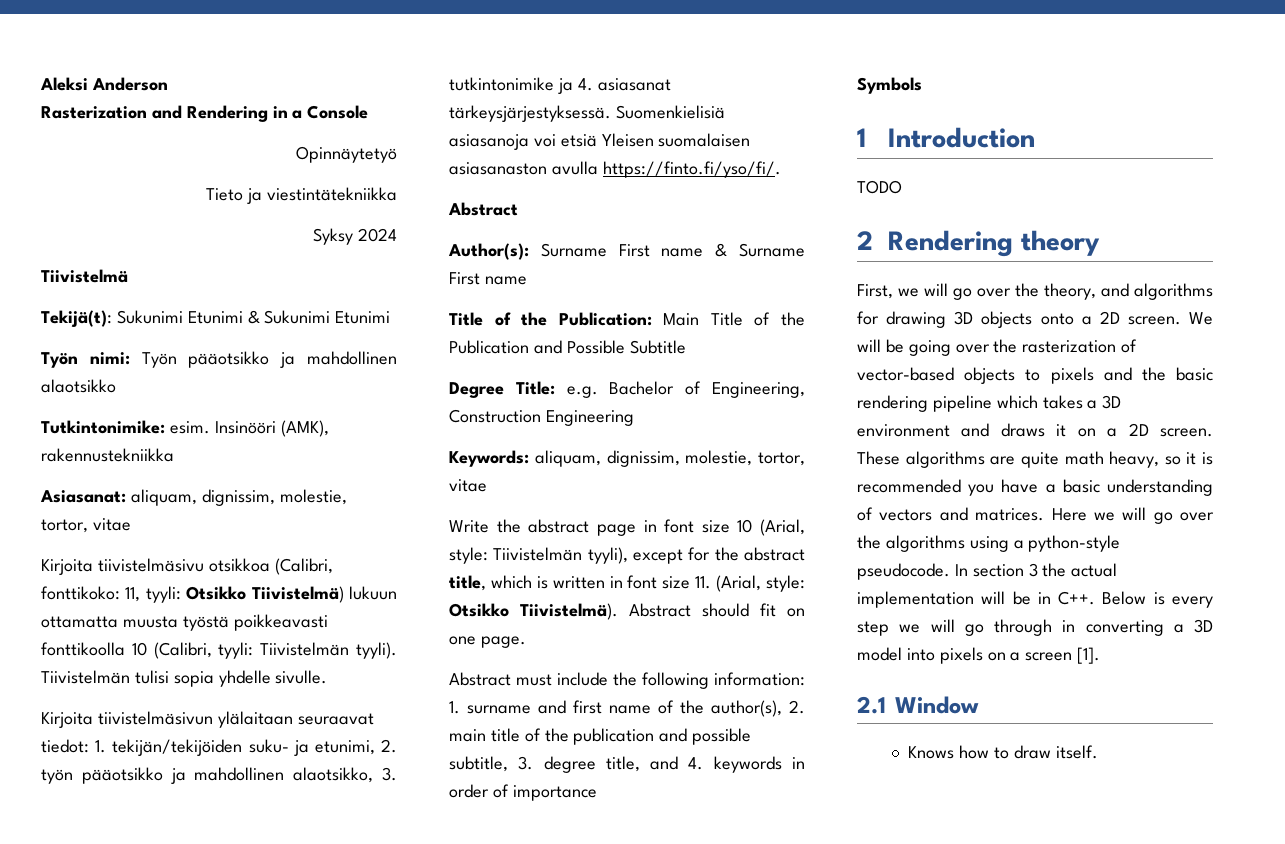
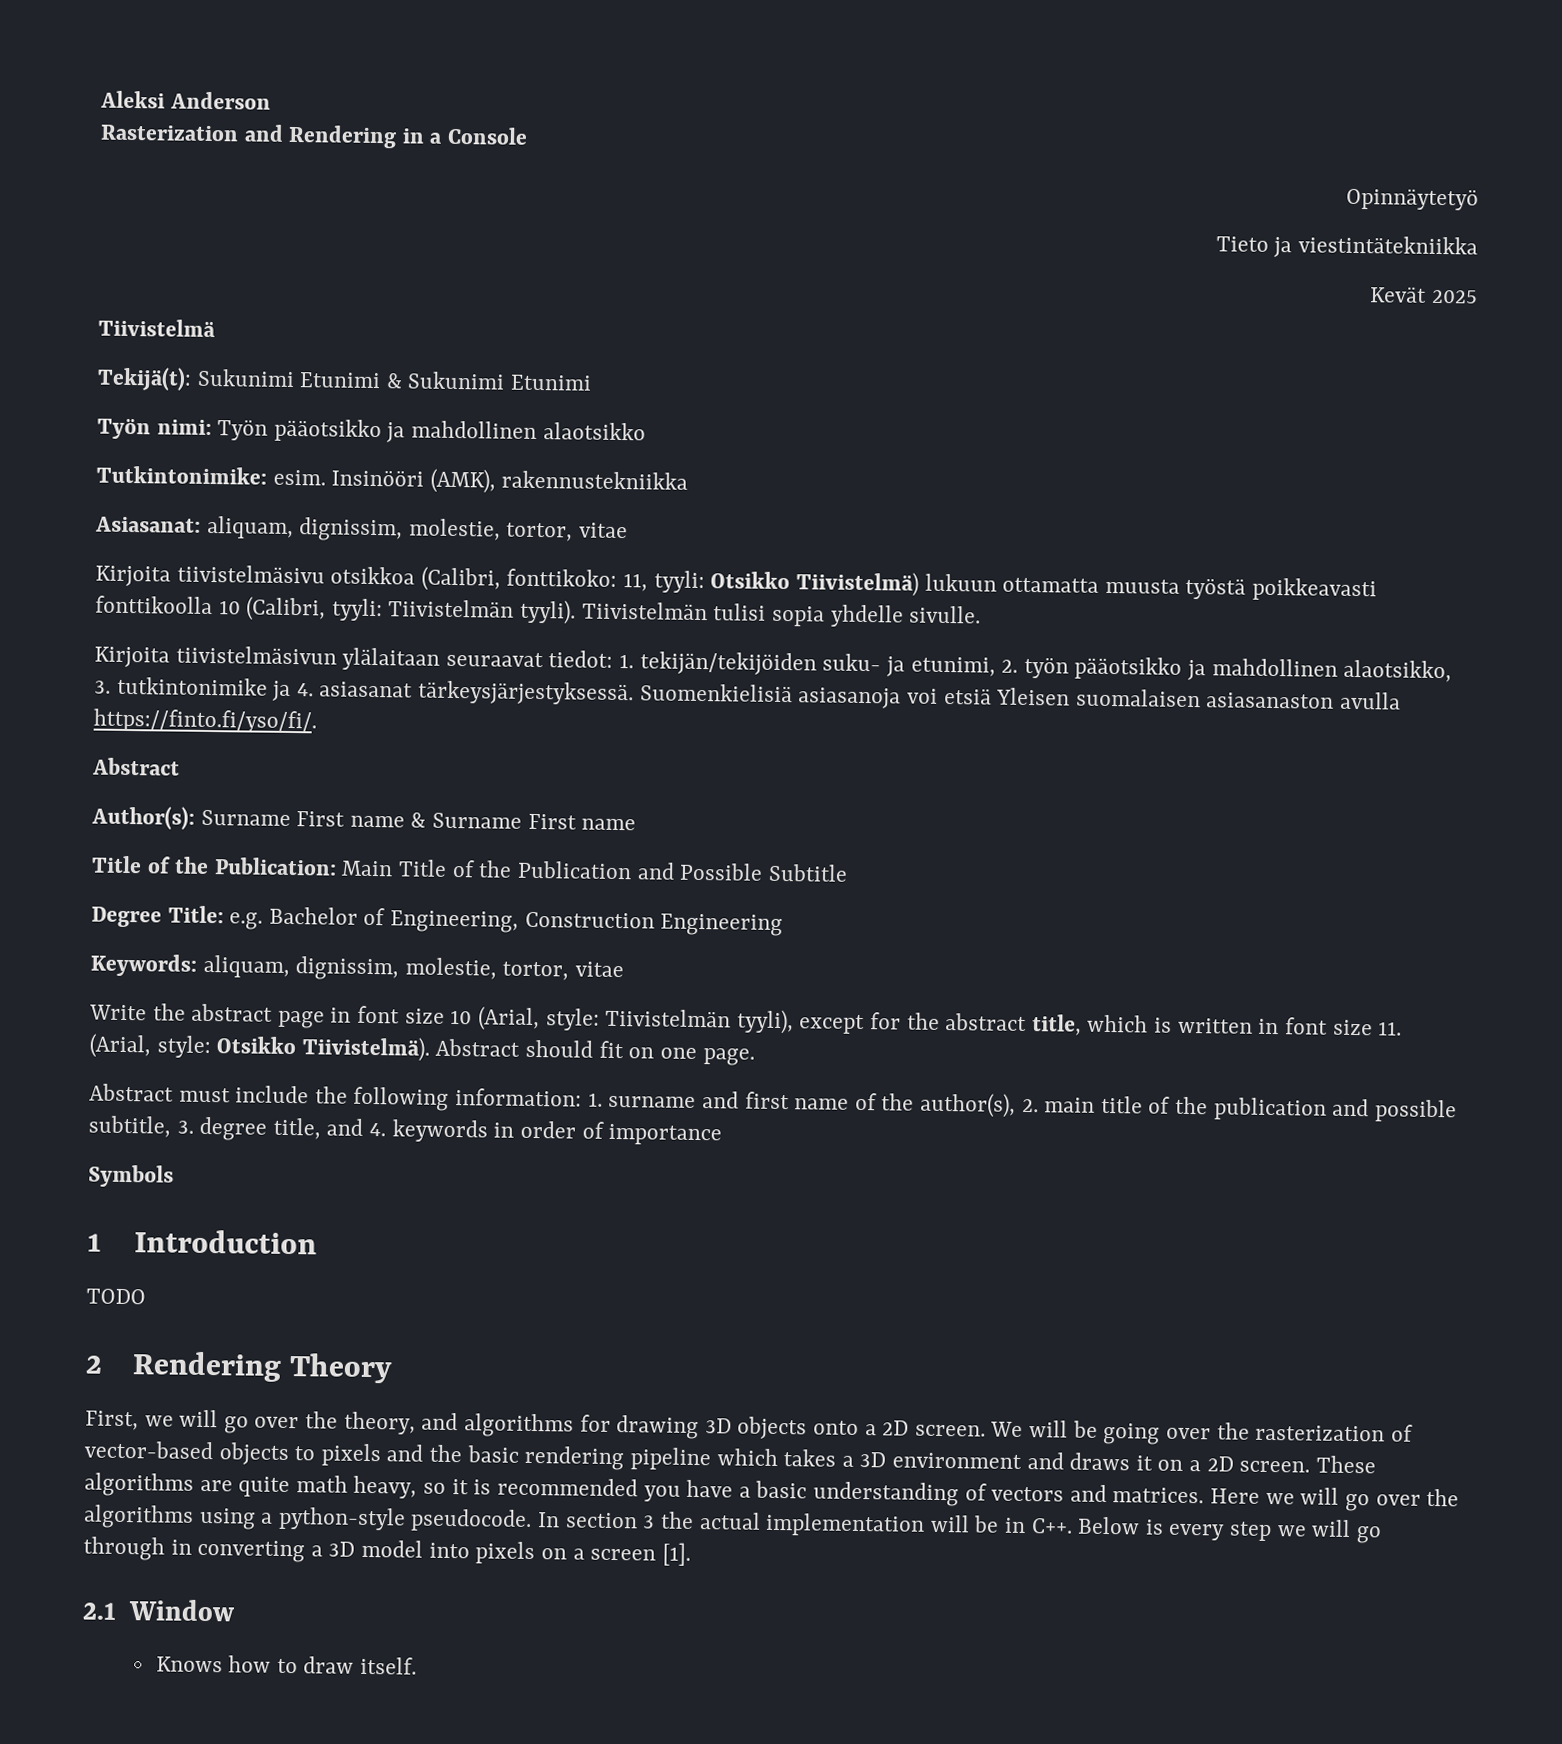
- Syksy 2024
+ Kevät 2025
- 2 Rendering theory
+ 2 Rendering Theory

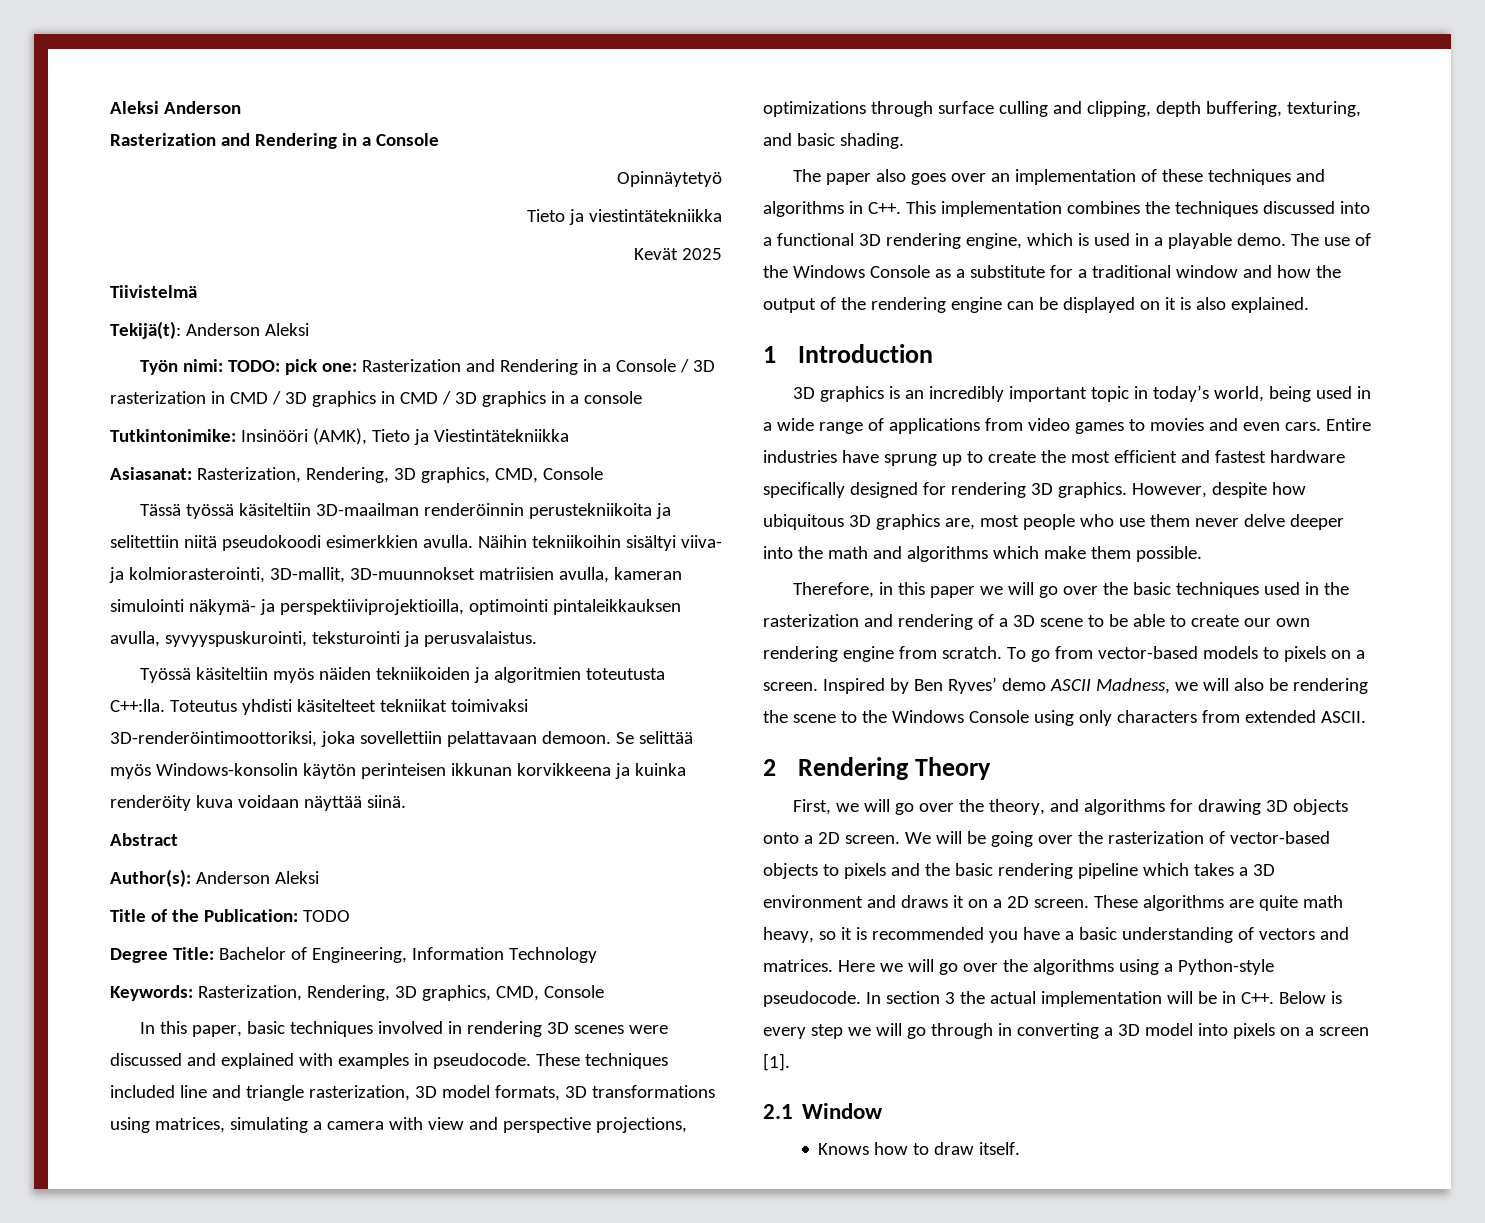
- Tekijä(t): Sukunimi Etunimi & Sukunimi Etunimi
- Työn nimi: Työn pääotsikko ja mahdollinen alaotsikko
+ Tekijä(t): Anderson Aleksi
+ Työn nimi: TODO: pick one: Rasterization and Rendering in a Console / 3D rasterization in CMD / 3D graphics in CMD / 3D graphics in a console
- Tutkintonimike: esim. Insinööri (AMK), rakennustekniikka
- Asiasanat: aliquam, dignissim, molestie, tortor, vitae
- Kirjoita tiivistelmäsivu otsikkoa (Calibri, fonttikoko: 11, tyyli: Otsikko Tiivistelmä) lukuun ottamatta muusta työstä poikkeavasti fonttikoolla 10 (Calibri, tyyli: Tiivistelmän tyyli). Tiivistelmän tulisi sopia yhdelle sivulle.
- Kirjoita tiivistelmäsivun ylälaitaan seuraavat tiedot: 1. tekijän/tekijöiden suku- ja etunimi, 2. työn pääotsikko ja mahdollinen alaotsikko, 3. tutkintonimike ja 4. asiasanat tärkeysjärjestyksessä. Suomenkielisiä asiasanoja voi etsiä Yleisen suomalaisen asiasanaston avulla https://finto.fi/yso/fi/.
+ Tutkintonimike: Insinööri (AMK), Tieto ja Viestintätekniikka
+ Asiasanat: Rasterization, Rendering, 3D graphics, CMD, Console
+ Tässä työssä käsiteltiin 3D-maailman renderöinnin perustekniikoita ja selitettiin niitä pseudokoodi esimerkkien avulla. Näihin tekniikoihin sisältyi viiva- ja kolmiorasterointi, 3D-mallit, 3D-muunnokset matriisien avulla, kameran simulointi näkymä- ja perspektiiviprojektioilla, optimointi pintaleikkauksen avulla, syvyyspuskurointi, teksturointi ja perusvalaistus.
+ Työssä käsiteltiin myös näiden tekniikoiden ja algoritmien toteutusta C++:lla. Toteutus yhdisti käsitelteet tekniikat toimivaksi 3D-renderöintimoottoriksi, joka sovellettiin pelattavaan demoon. Se selittää myös Windows-konsolin käytön perinteisen ikkunan korvikkeena ja kuinka renderöity kuva voidaan näyttää siinä.
  Abstract
- Author(s): Surname First name & Surname First name
- Title of the Publication: Main Title of the Publication and Possible Subtitle
+ Author(s): Anderson Aleksi
+ Title of the Publication: TODO
- Degree Title: e.g. Bachelor of Engineering, Construction Engineering
+ Degree Title: Bachelor of Engineering, Information Technology
- Keywords: aliquam, dignissim, molestie, tortor, vitae
- Write the abstract page in font size 10 (Arial, style: Tiivistelmän tyyli), except for the abstract title, which is written in font size 11. (Arial, style: Otsikko Tiivistelmä). Abstract should fit on one page.
- Abstract must include the following information: 1. surname and first name of the author(s), 2. main title of the publication and possible subtitle, 3. degree title, and 4. keywords in order of importance
- Symbols
+ Keywords: Rasterization, Rendering, 3D graphics, CMD, Console
+ In this paper, basic techniques involved in rendering 3D scenes were discussed and explained with examples in pseudocode. These techniques included line and triangle rasterization, 3D model formats, 3D transformations using matrices, simulating a camera with view and perspective projections, optimizations through surface culling and clipping, depth buffering, texturing, and basic shading.
+ The paper also goes over an implementation of these techniques and algorithms in C++. This implementation combines the techniques discussed into a functional 3D rendering engine, which is used in a playable demo. The use of the Windows Console as a substitute for a traditional window and how the output of the rendering engine can be displayed on it is also explained.
  1 Introduction
- TODO
+ 3D graphics is an incredibly important topic in today’s world, being used in a wide range of applications from video games to movies and even cars. Entire industries have sprung up to create the most efficient and fastest hardware specifically designed for rendering 3D graphics. However, despite how ubiquitous 3D graphics are, most people who use them never delve deeper into the math and algorithms which make them possible.
+ Therefore, in this paper we will go over the basic techniques used in the rasterization and rendering of a 3D scene to be able to create our own rendering engine from scratch. To go from vector-based models to pixels on a screen. Inspired by Ben Ryves’ demo ASCII Madness, we will also be rendering the scene to the Windows Console using only characters from extended ASCII.
- Here we will go over the algorithms using a python-style pseudocode.
+ Here we will go over the algorithms using a Python-style pseudocode.

